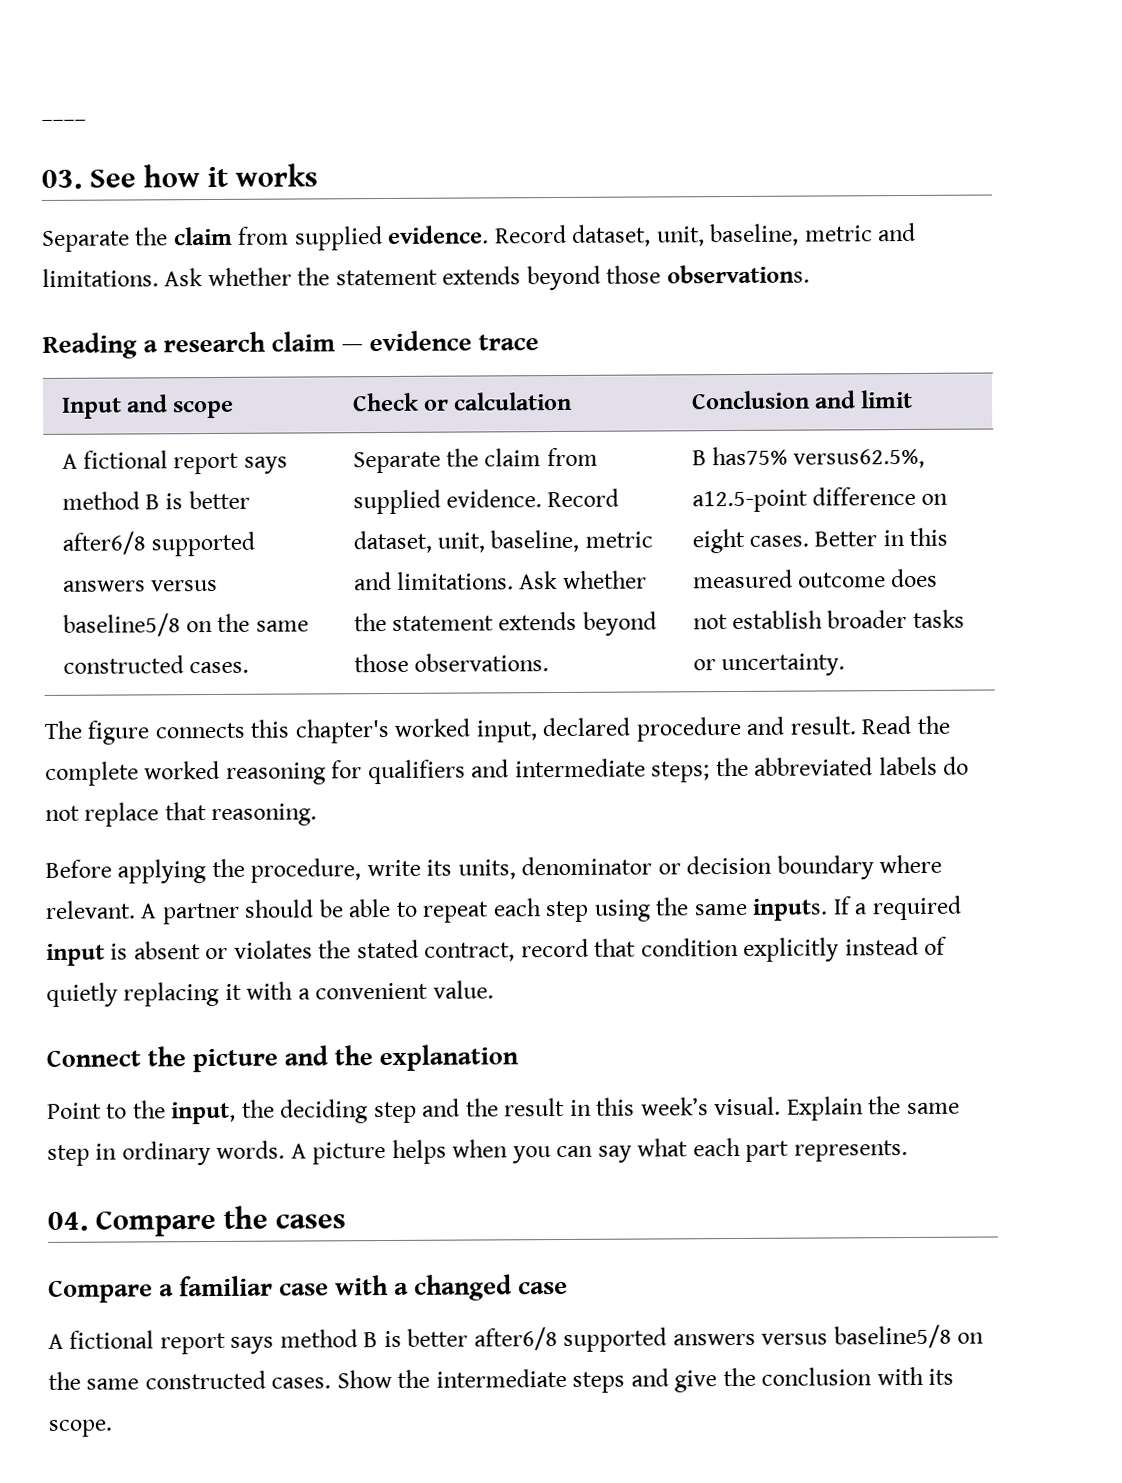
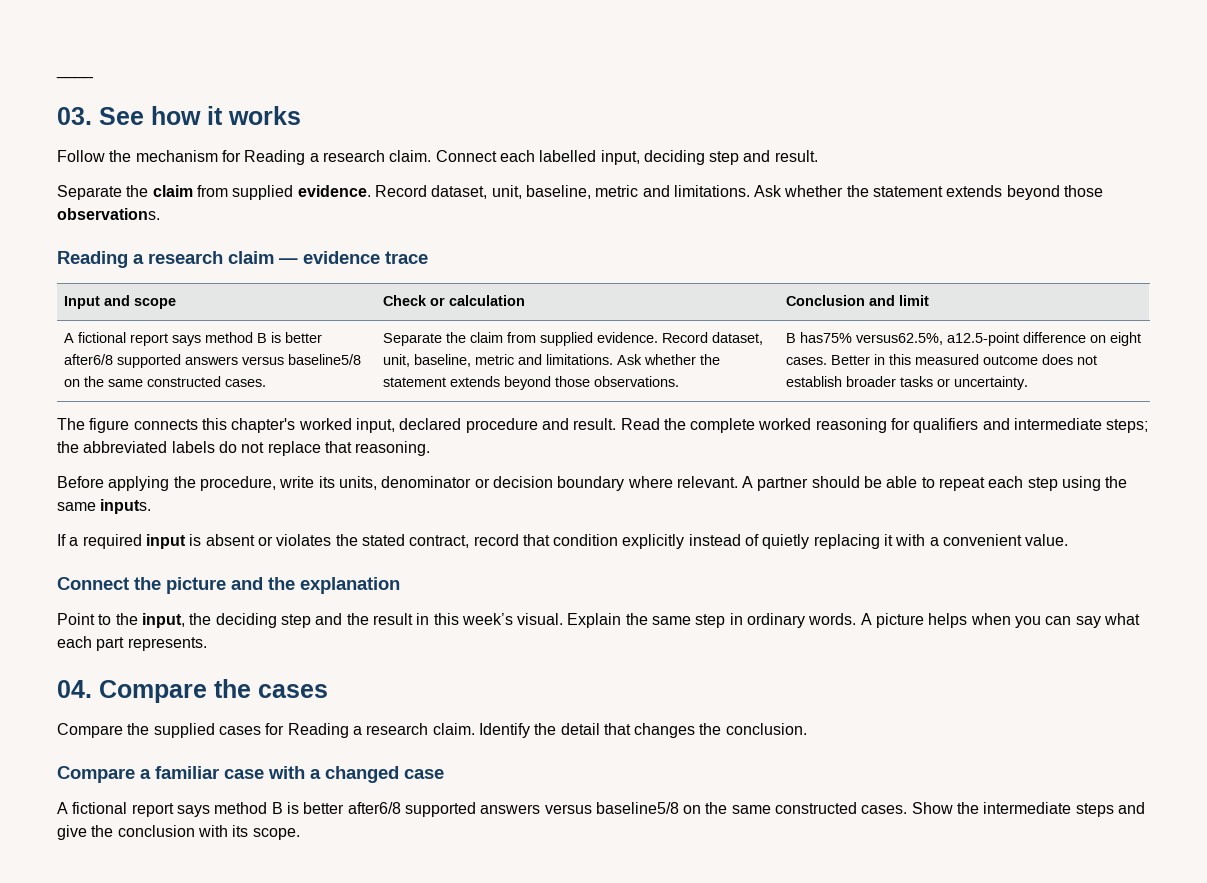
+ Follow the mechanism for Reading a research claim. Connect each labelled input, deciding step and result.
- A partner should be able to repeat each step using the same inputs. If a required input is absent or violates the stated contract, record that condition explicitly instead of quietly replacing it with a convenient value.
+ A partner should be able to repeat each step using the same inputs.
+ If a required input is absent or violates the stated contract, record that condition explicitly instead of quietly replacing it with a convenient value.
+ Compare the supplied cases for Reading a research claim. Identify the detail that changes the conclusion.

